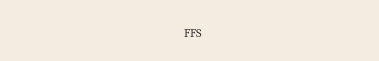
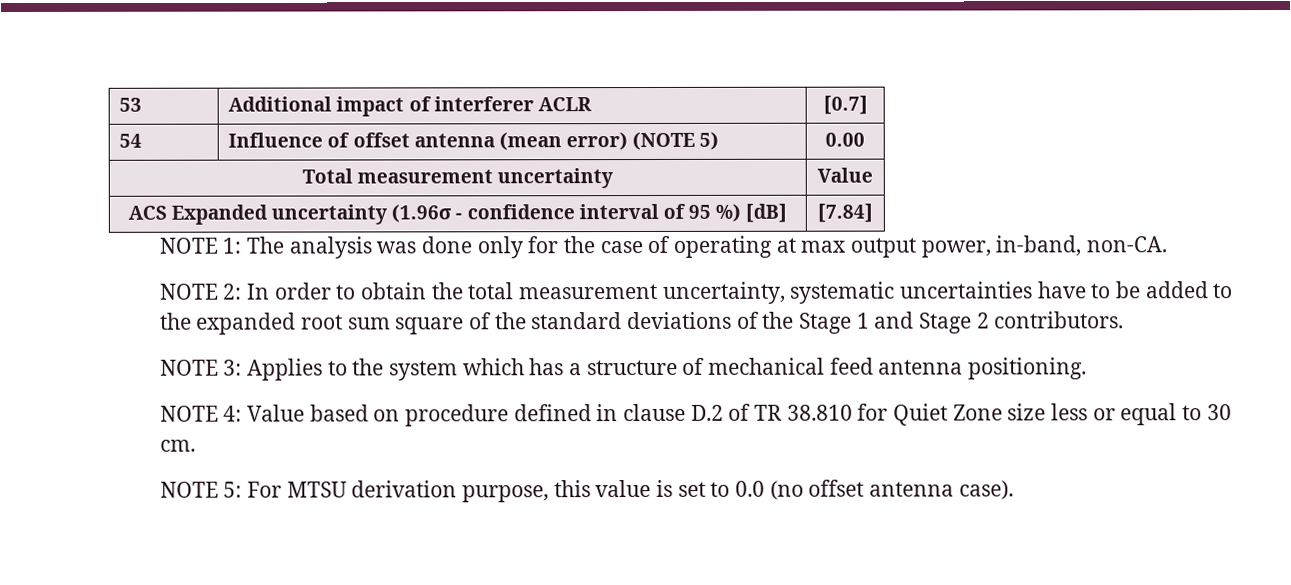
- FFS
+ 53 | Additional impact of interferer ACLR | [0.7]
+ 54 | Influence of offset antenna (mean error) (NOTE 5) | 0.00
+ Total measurement uncertainty | Value
+ ACS Expanded uncertainty (1.96σ - confidence interval of 95 %) [dB] | [7.84]
+ NOTE 1: The analysis was done only for the case of operating at max output power, in-band, non-CA.
+ NOTE 2: In order to obtain the total measurement uncertainty, systematic uncertainties have to be added to the expanded root sum square of the standard deviations of the Stage 1 and Stage 2 contributors.
+ NOTE 3: Applies to the system which has a structure of mechanical feed antenna positioning.
+ NOTE 4: Value based on procedure defined in clause D.2 of TR 38.810 for Quiet Zone size less or equal to 30 cm.
+ NOTE 5: For MTSU derivation purpose, this value is set to 0.0 (no offset antenna case).

